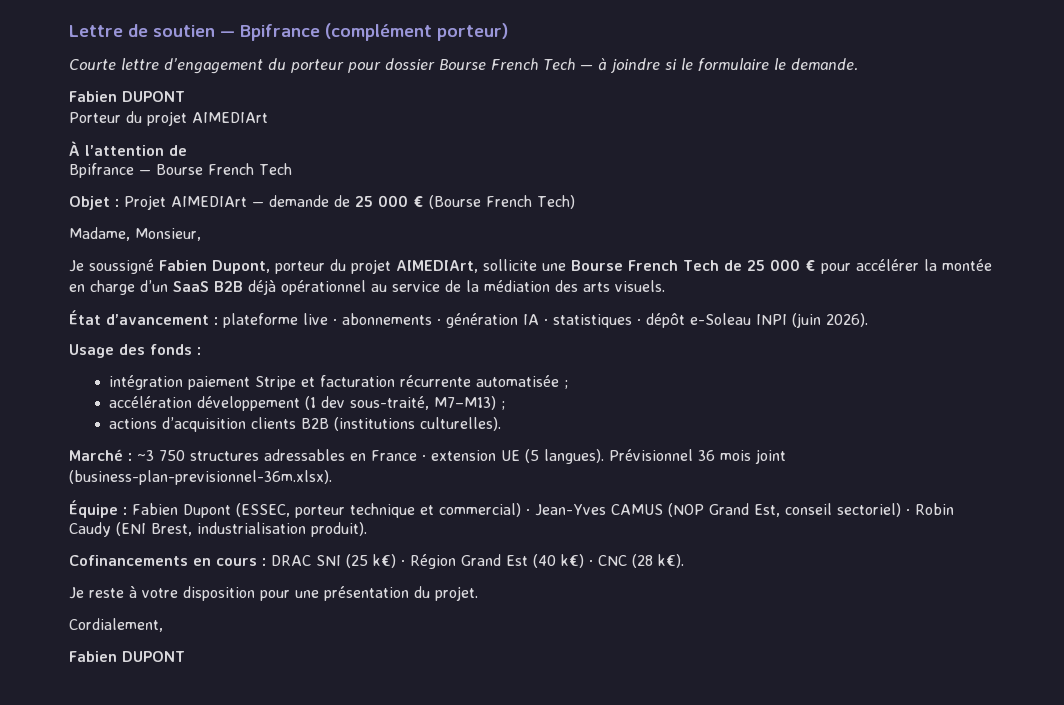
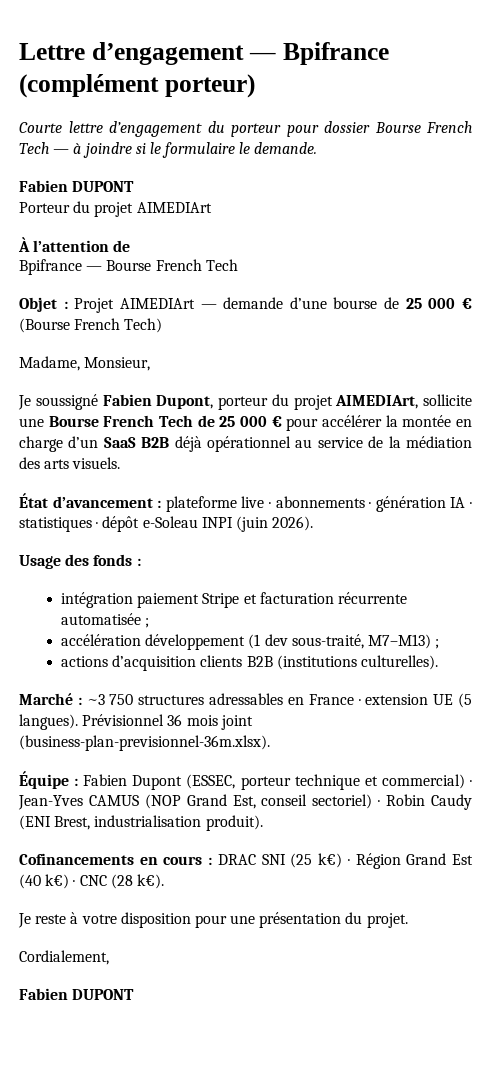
- Lettre de soutien — Bpifrance (complément porteur)
+ Lettre d’engagement — Bpifrance (complément porteur)
- Objet : Projet AIMEDIArt — demande de 25 000 € (Bourse French Tech)
+ Objet : Projet AIMEDIArt — demande d’une bourse de 25 000 € (Bourse French Tech)

